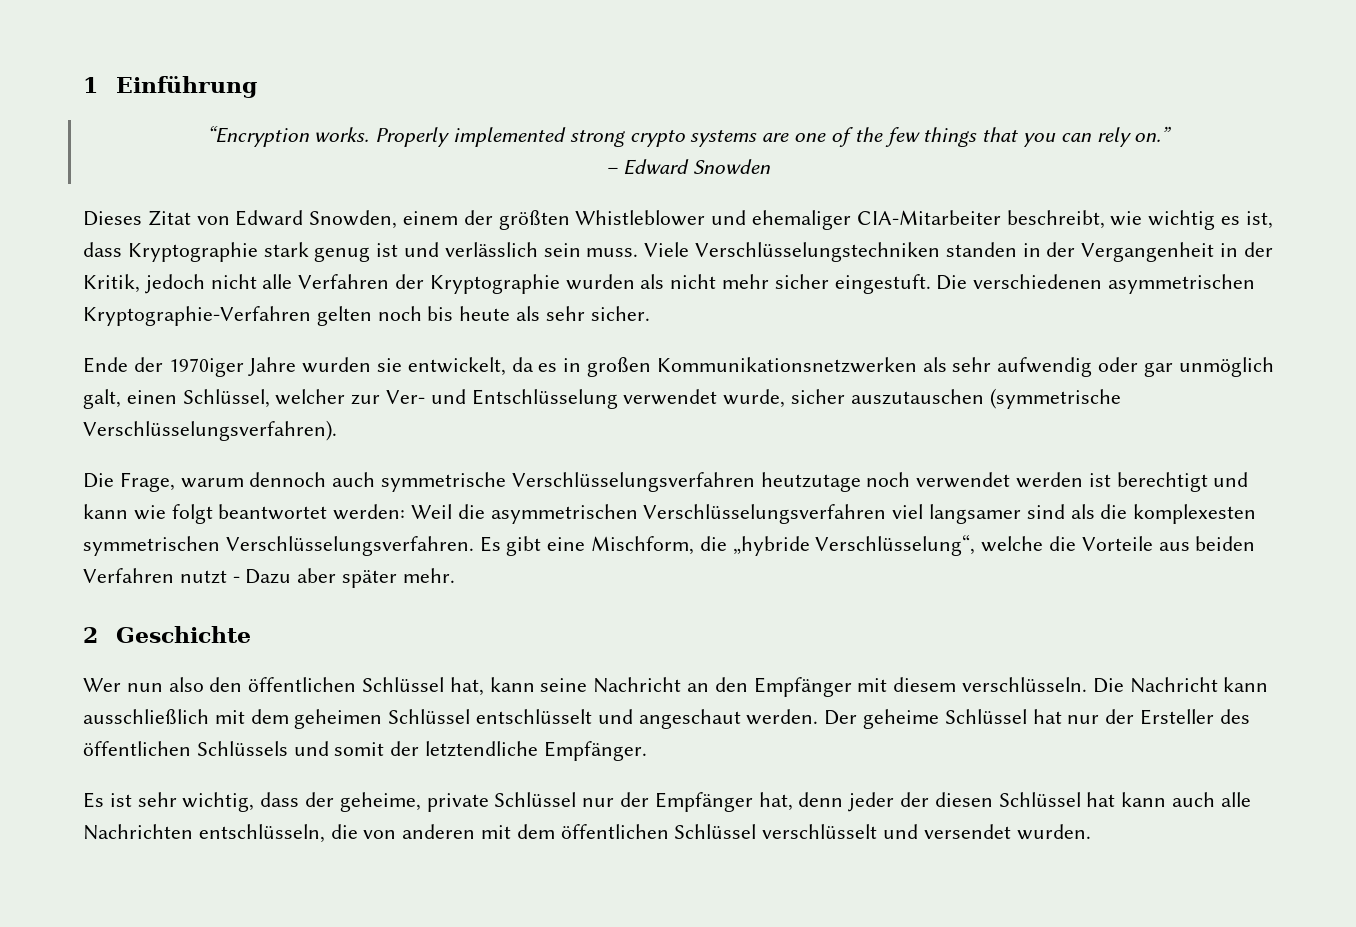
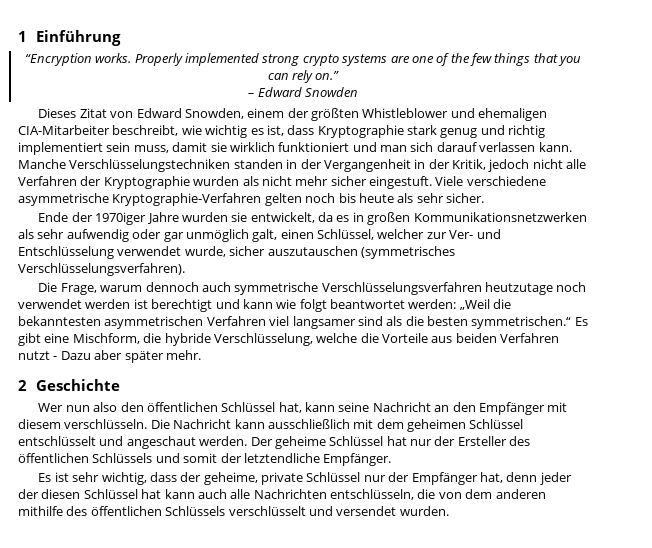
- Dieses Zitat von Edward Snowden, einem der größten Whistleblower und ehemaliger CIA-Mitarbeiter beschreibt, wie wichtig es ist, dass Kryptographie stark genug ist und verlässlich sein muss. Viele Verschlüsselungstechniken standen in der Vergangenheit in der Kritik, jedoch nicht alle Verfahren der Kryptographie wurden als nicht mehr sicher eingestuft.
+ Dieses Zitat von Edward Snowden, einem der größten Whistleblower und ehemaligen CIA-Mitarbeiter beschreibt, wie wichtig es ist, dass Kryptographie stark genug und richtig implementiert sein muss, damit sie wirklich funktioniert und man sich darauf verlassen kann. Manche Verschlüsselungstechniken standen in der Vergangenheit in der Kritik, jedoch nicht alle Verfahren der Kryptographie wurden als nicht mehr sicher eingestuft.
- Die verschiedenen asymmetrischen Kryptographie-Verfahren gelten noch bis heute als sehr sicher.
+ Viele verschiedene asymmetrische Kryptographie-Verfahren gelten noch bis heute als sehr sicher.
- Ende der 1970iger Jahre wurden sie entwickelt, da es in großen Kommunikationsnetzwerken als sehr aufwendig oder gar unmöglich galt, einen Schlüssel, welcher zur Ver- und Entschlüsselung verwendet wurde, sicher auszutauschen (symmetrische Verschlüsselungsverfahren).
+ Ende der 1970iger Jahre wurden sie entwickelt, da es in großen Kommunikationsnetzwerken als sehr aufwendig oder gar unmöglich galt, einen Schlüssel, welcher zur Ver- und Entschlüsselung verwendet wurde, sicher auszutauschen (symmetrisches Verschlüsselungsverfahren).
- Die Frage, warum dennoch auch symmetrische Verschlüsselungsverfahren heutzutage noch verwendet werden ist berechtigt und kann wie folgt beantwortet werden: Weil die asymmetrischen Verschlüsselungsverfahren viel langsamer sind als die komplexesten symmetrischen Verschlüsselungsverfahren. Es gibt eine Mischform, die „hybride Verschlüsselung“, welche die Vorteile aus beiden Verfahren nutzt - Dazu aber später mehr.
+ Die Frage, warum dennoch auch symmetrische Verschlüsselungsverfahren heutzutage noch verwendet werden ist berechtigt und kann wie folgt beantwortet werden: „Weil die bekanntesten asymmetrischen Verfahren viel langsamer sind als die besten symmetrischen.“ Es gibt eine Mischform, die hybride Verschlüsselung, welche die Vorteile aus beiden Verfahren nutzt - Dazu aber später mehr.
- Es ist sehr wichtig, dass der geheime, private Schlüssel nur der Empfänger hat, denn jeder der diesen Schlüssel hat kann auch alle Nachrichten entschlüsseln, die von anderen mit dem öffentlichen Schlüssel verschlüsselt und versendet wurden.
+ Es ist sehr wichtig, dass der geheime, private Schlüssel nur der Empfänger hat, denn jeder der diesen Schlüssel hat kann auch alle Nachrichten entschlüsseln, die von dem anderen mithilfe des öffentlichen Schlüssels verschlüsselt und versendet wurden.

